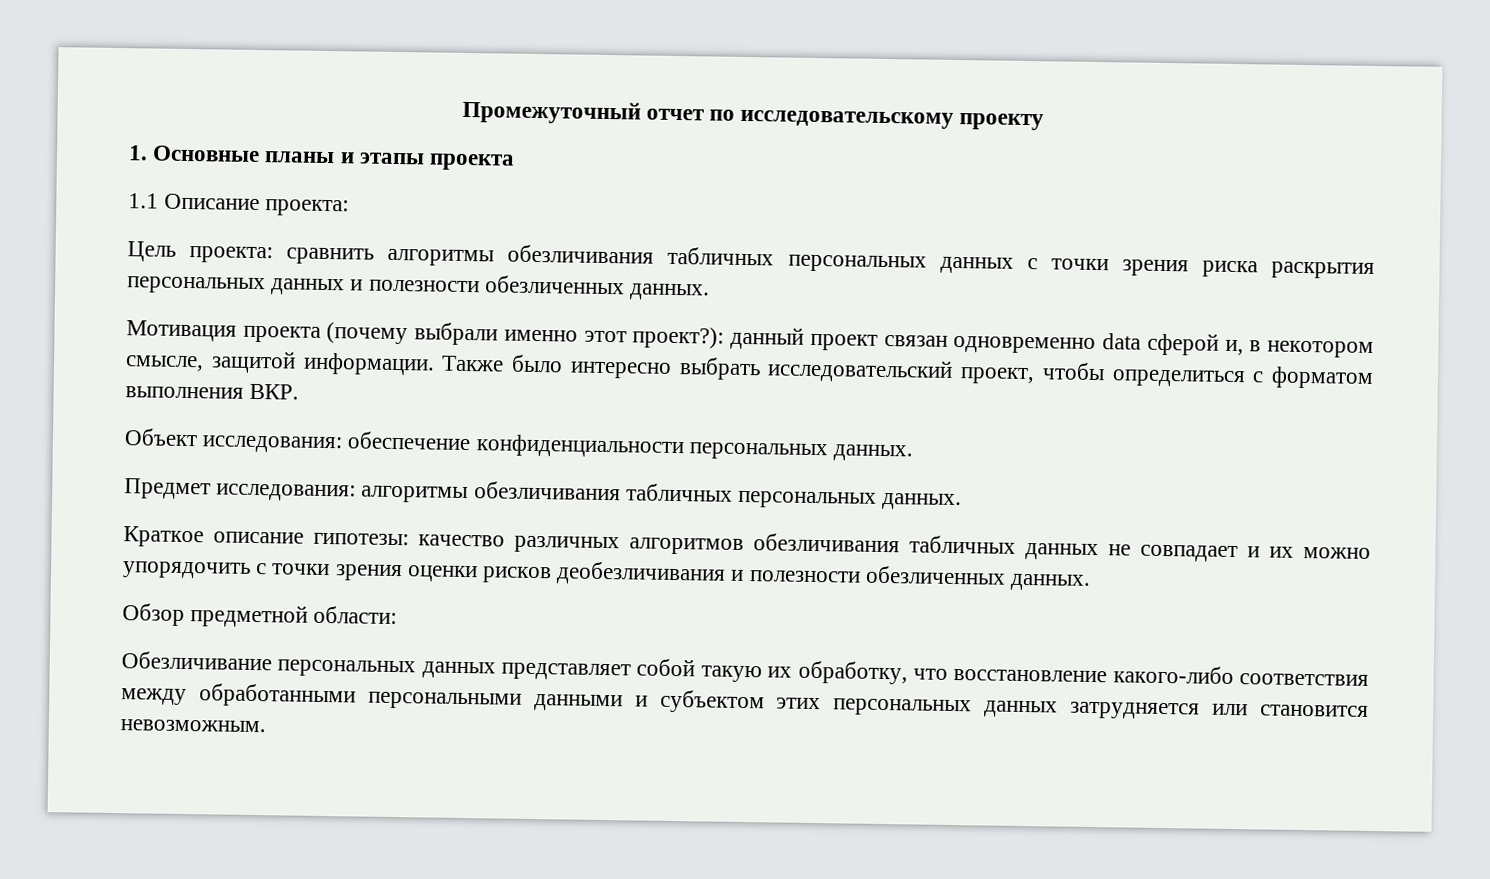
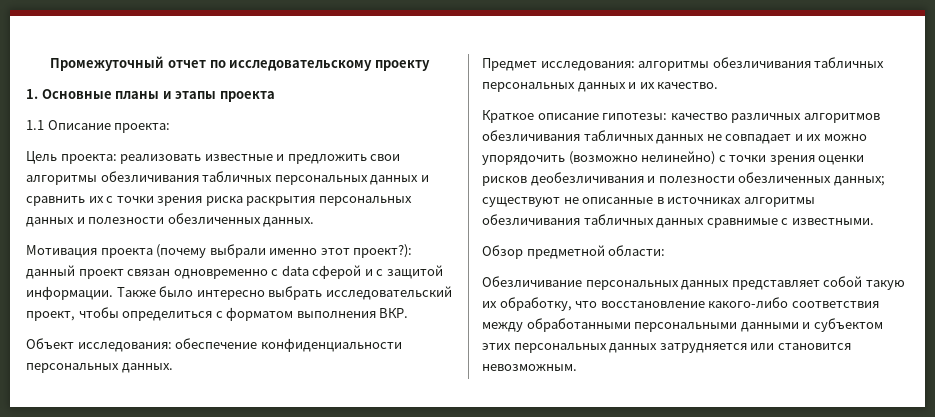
- Цель проекта: сравнить алгоритмы обезличивания табличных персональных данных с точки зрения риска раскрытия персональных данных и полезности обезличенных данных.
+ Цель проекта: реализовать известные и предложить свои алгоритмы обезличивания табличных персональных данных и сравнить их с точки зрения риска раскрытия персональных данных и полезности обезличенных данных.
- Мотивация проекта (почему выбрали именно этот проект?): данный проект связан одновременно data сферой и, в некотором смысле, защитой информации.
+ Мотивация проекта (почему выбрали именно этот проект?): данный проект связан одновременно c data сферой и c защитой информации.
- Предмет исследования: алгоритмы обезличивания табличных персональных данных.
+ Предмет исследования: алгоритмы обезличивания табличных персональных данных и их качество.
- Краткое описание гипотезы: качество различных алгоритмов обезличивания табличных данных не совпадает и их можно упорядочить с точки зрения оценки рисков деобезличивания и полезности обезличенных данных.
+ Краткое описание гипотезы: качество различных алгоритмов обезличивания табличных данных не совпадает и их можно упорядочить (возможно нелинейно) с точки зрения оценки рисков деобезличивания и полезности обезличенных данных; существуют не описанные в источниках алгоритмы обезличивания табличных данных сравнимые с известными.

